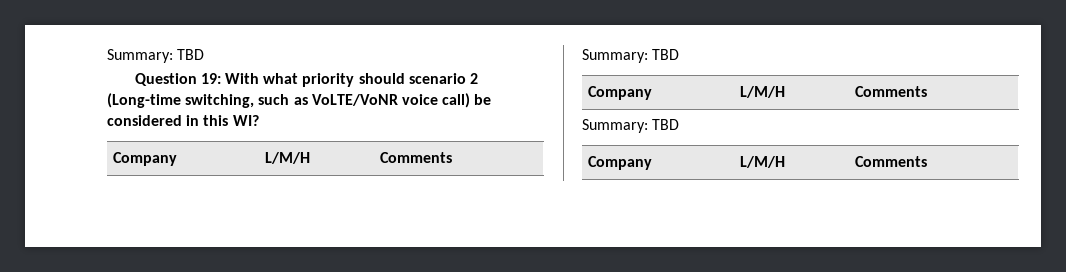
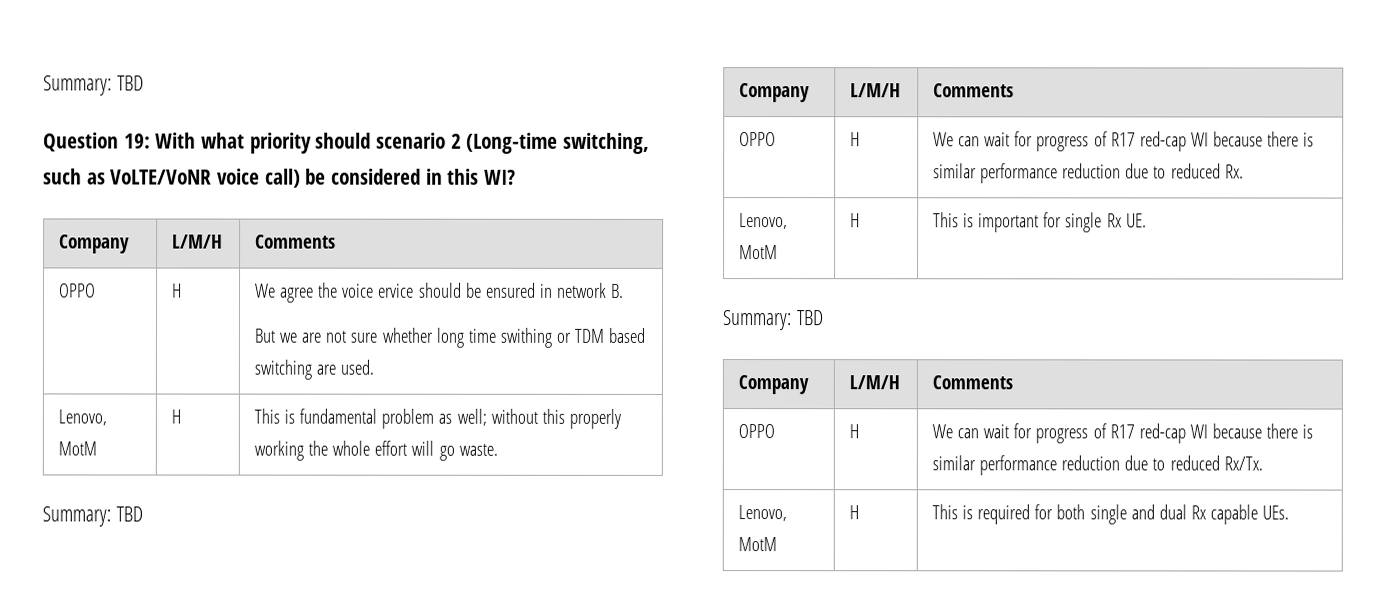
  Question 19: With what priority should scenario 2 (Long-time switching, such as VoLTE/VoNR voice call) be considered in this WI?
  Company | L/M/H | Comments
+ OPPO | H | We agree the voice ervice should be ensured in network B.
+ But we are not sure whether long time swithing or TDM based switching are used.
+ Lenovo, MotM | H | This is fundamental problem as well; without this properly working the whole effort will go waste.
  Summary: TBD
  Company | L/M/H | Comments
+ OPPO | H | We can wait for progress of R17 red-cap WI because there is similar performance reduction due to reduced Rx.
+ Lenovo, MotM | H | This is important for single Rx UE.
  Summary: TBD
  Company | L/M/H | Comments
+ OPPO | H | We can wait for progress of R17 red-cap WI because there is similar performance reduction due to reduced Rx/Tx.
+ Lenovo, MotM | H | This is required for both single and dual Rx capable UEs.

